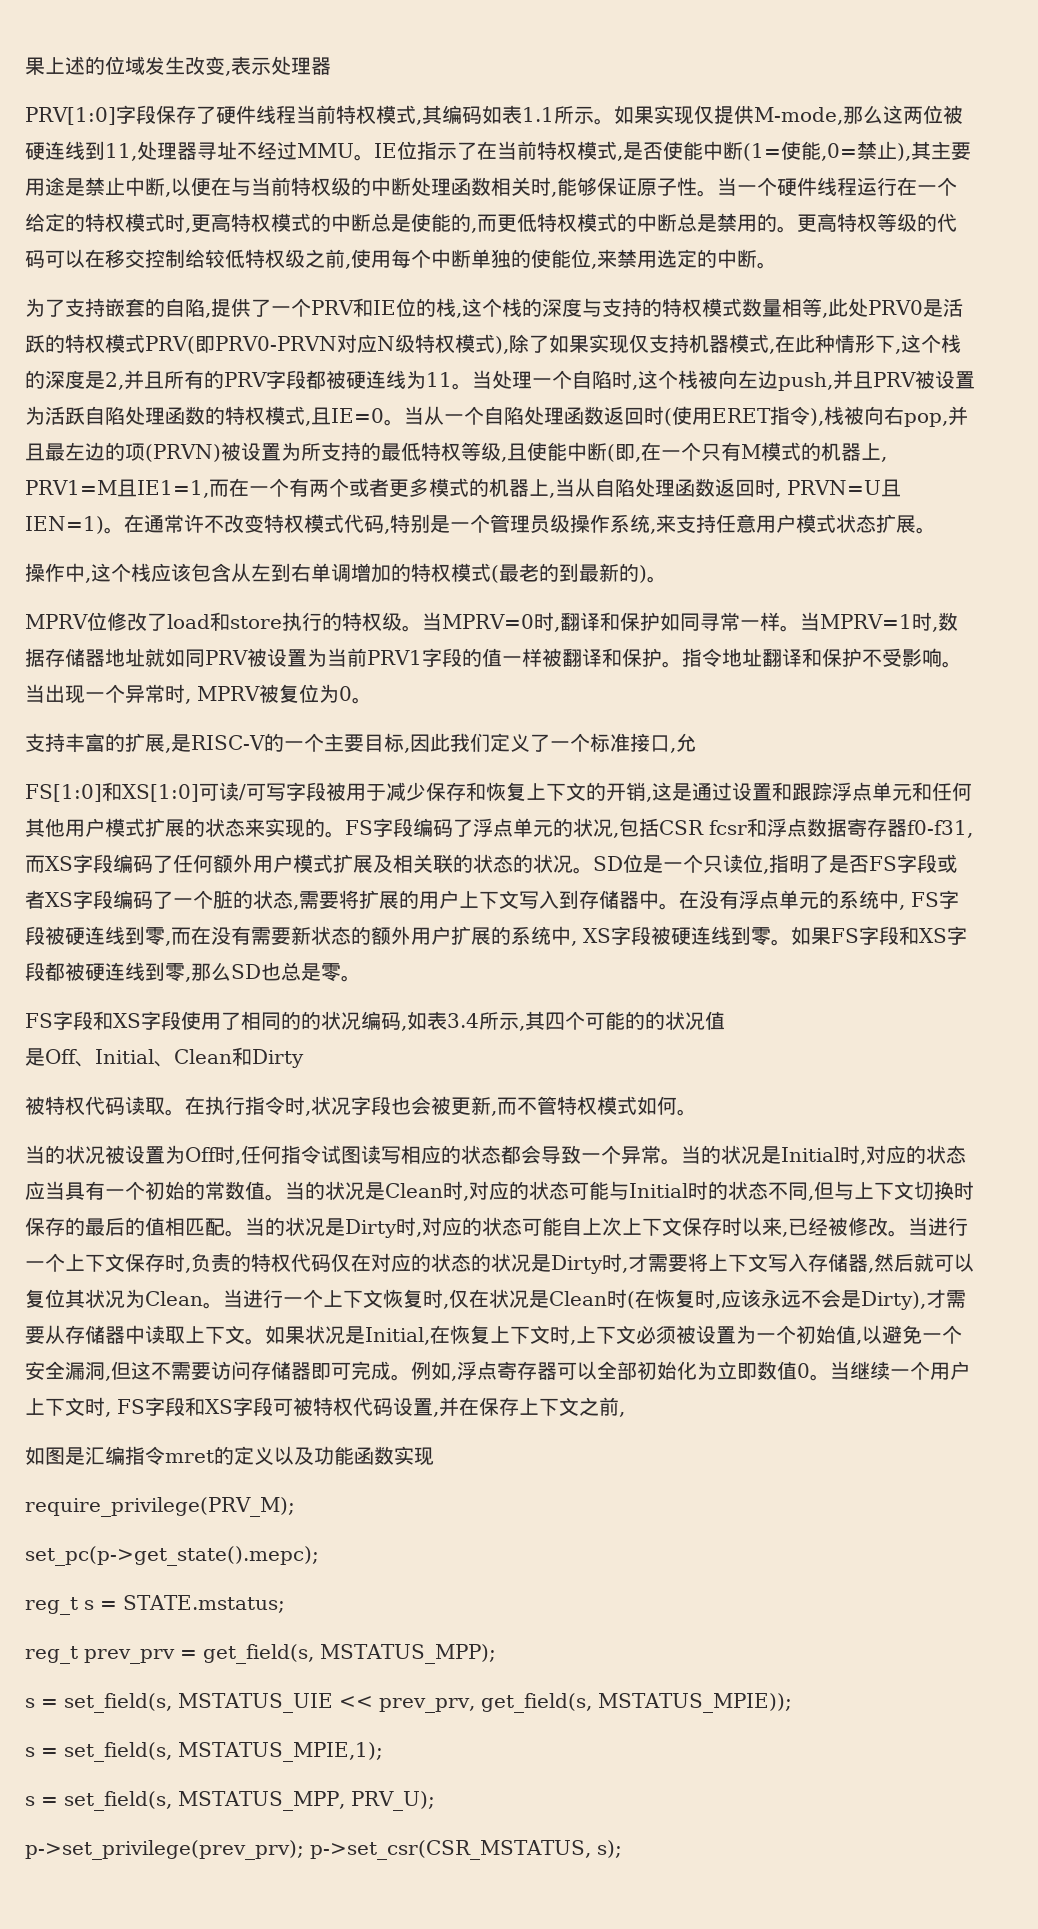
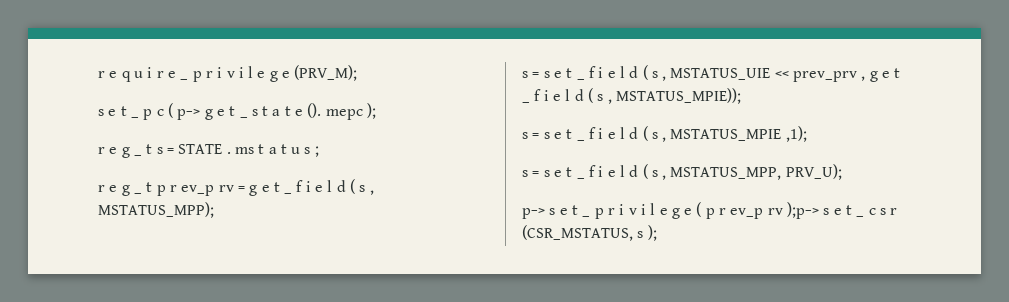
- 果上述的位域发生改变,表示处理器
- PRV[1:0]字段保存了硬件线程当前特权模式,其编码如表1.1所示。如果实现仅提供M-mode,那么这两位被硬连线到11,处理器寻址不经过MMU。IE位指示了在当前特权模式,是否使能中断(1=使能,0=禁止),其主要用途是禁止中断,以便在与当前特权级的中断处理函数相关时,能够保证原子性。当一个硬件线程运行在一个给定的特权模式时,更高特权模式的中断总是使能的,而更低特权模式的中断总是禁用的。更高特权等级的代码可以在移交控制给较低特权级之前,使用每个中断单独的使能位,来禁用选定的中断。
- 为了支持嵌套的自陷,提供了一个PRV和IE位的栈,这个栈的深度与支持的特权模式数量相等,此处PRV0是活跃的特权模式PRV(即PRV0-PRVN对应N级特权模式),除了如果实现仅支持机器模式,在此种情形下,这个栈的深度是2,并且所有的PRV字段都被硬连线为11。当处理一个自陷时,这个栈被向左边push,并且PRV被设置为活跃自陷处理函数的特权模式,且IE=0。当从一个自陷处理函数返回时(使用ERET指令),栈被向右pop,并且最左边的项(PRVN)被设置为所支持的最低特权等级,且使能中断(即,在一个只有M模式的机器上, PRV1=M且IE1=1,而在一个有两个或者更多模式的机器上,当从自陷处理函数返回时, PRVN=U且IEN=1)。在通常许不改变特权模式代码,特别是一个管理员级操作系统,来支持任意用户模式状态扩展。
- 操作中,这个栈应该包含从左到右单调增加的特权模式(最老的到最新的)。
- MPRV位修改了load和store执行的特权级。当MPRV=0时,翻译和保护如同寻常一样。当MPRV=1时,数据存储器地址就如同PRV被设置为当前PRV1字段的值一样被翻译和保护。指令地址翻译和保护不受影响。当出现一个异常时, MPRV被复位为0。
- 支持丰富的扩展,是RISC-V的一个主要目标,因此我们定义了一个标准接口,允
- FS[1:0]和XS[1:0]可读/可写字段被用于减少保存和恢复上下文的开销,这是通过设置和跟踪浮点单元和任何其他用户模式扩展的状态来实现的。FS字段编码了浮点单元的状况,包括CSR fcsr和浮点数据寄存器f0-f31,而XS字段编码了任何额外用户模式扩展及相关联的状态的状况。SD位是一个只读位,指明了是否FS字段或者XS字段编码了一个脏的状态,需要将扩展的用户上下文写入到存储器中。在没有浮点单元的系统中, FS字段被硬连线到零,而在没有需要新状态的额外用户扩展的系统中, XS字段被硬连线到零。如果FS字段和XS字段都被硬连线到零,那么SD也总是零。
- FS字段和XS字段使用了相同的的状况编码,如表3.4所示,其四个可能的的状况值
- 是Off、Initial、Clean和Dirty
- 被特权代码读取。在执行指令时,状况字段也会被更新,而不管特权模式如何。
- 当的状况被设置为Off时,任何指令试图读写相应的状态都会导致一个异常。当的状况是Initial时,对应的状态应当具有一个初始的常数值。当的状况是Clean时,对应的状态可能与Initial时的状态不同,但与上下文切换时保存的最后的值相匹配。当的状况是Dirty时,对应的状态可能自上次上下文保存时以来,已经被修改。当进行一个上下文保存时,负责的特权代码仅在对应的状态的状况是Dirty时,才需要将上下文写入存储器,然后就可以复位其状况为Clean。当进行一个上下文恢复时,仅在状况是Clean时(在恢复时,应该永远不会是Dirty),才需要从存储器中读取上下文。如果状况是Initial,在恢复上下文时,上下文必须被设置为一个初始值,以避免一个安全漏洞,但这不需要访问存储器即可完成。例如,浮点寄存器可以全部初始化为立即数值0。当继续一个用户上下文时, FS字段和XS字段可被特权代码设置,并在保存上下文之前,
- 如图是汇编指令mret的定义以及功能函数实现
- require_privilege(PRV_M);
- set_pc(p->get_state().mepc);
- reg_t s = STATE.mstatus;
- reg_t prev_prv = get_field(s, MSTATUS_MPP);
- s = set_field(s, MSTATUS_UIE << prev_prv, get_field(s, MSTATUS_MPIE));
- s = set_field(s, MSTATUS_MPIE,1);
- s = set_field(s, MSTATUS_MPP, PRV_U);
- p->set_privilege(prev_prv); p->set_csr(CSR_MSTATUS, s);
+ r e q u i r e _ p r i v i l e g e (PRV_M);
+ s e t _ p c ( p−> g e t _ s t a t e (). mepc );
+ r e g _ t s = STATE . ms t a t u s ;
+ r e g _ t p r ev_p rv = g e t _ f i e l d ( s , MSTATUS_MPP);
+ s = s e t _ f i e l d ( s , MSTATUS_UIE << prev_prv , g e t _ f i e l d ( s , MSTATUS_MPIE));
+ s = s e t _ f i e l d ( s , MSTATUS_MPIE ,1);
+ s = s e t _ f i e l d ( s , MSTATUS_MPP, PRV_U);
+ p−> s e t _ p r i v i l e g e ( p r ev_p rv );p−> s e t _ c s r (CSR_MSTATUS, s );

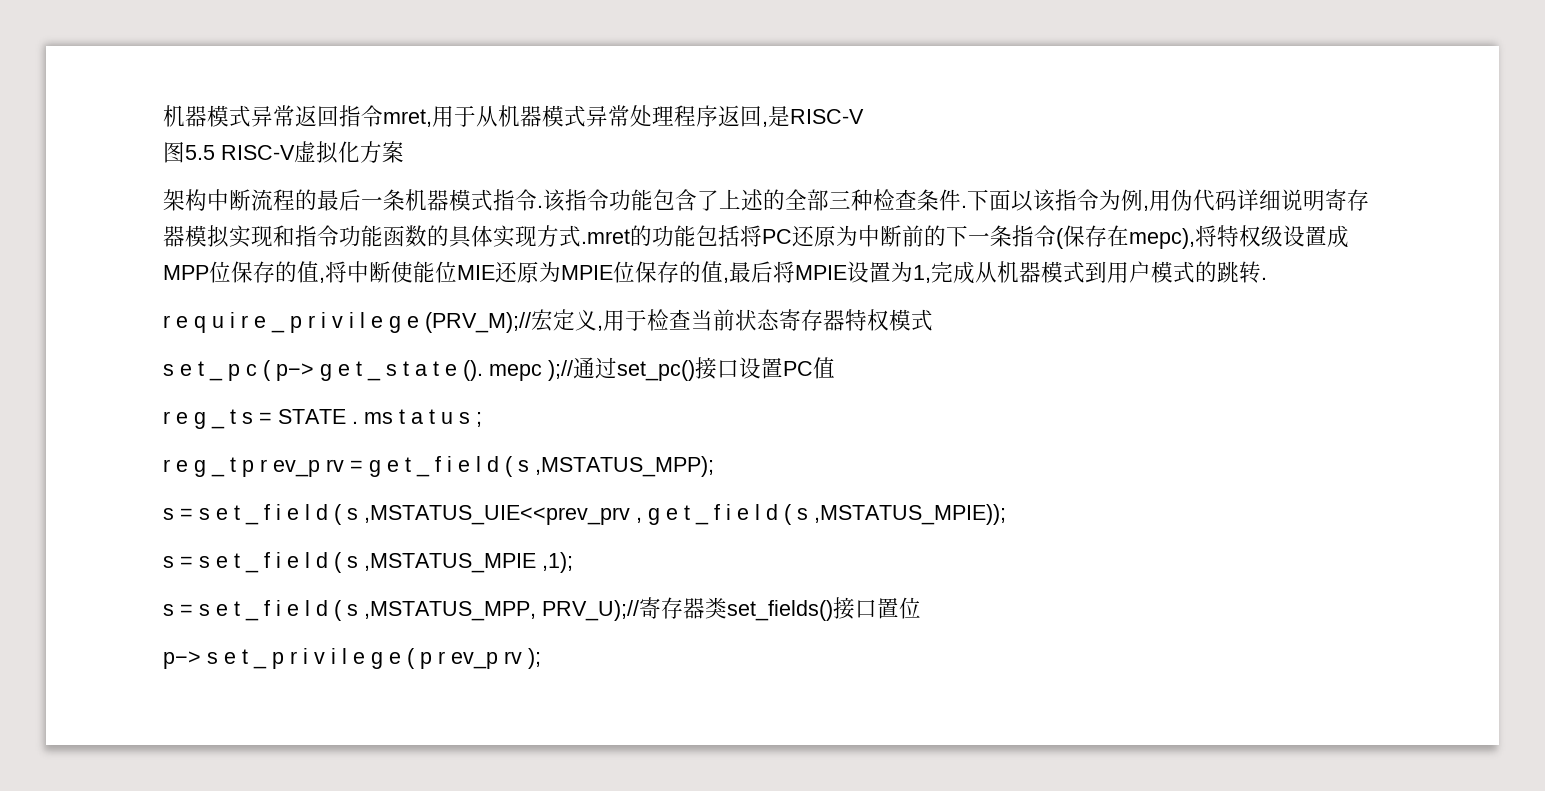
+ 机器模式异常返回指令mret,用于从机器模式异常处理程序返回,是RISC-V
+ 图5.5 RISC-V虚拟化方案
+ 架构中断流程的最后一条机器模式指令.该指令功能包含了上述的全部三种检查条件.下面以该指令为例,用伪代码详细说明寄存器模拟实现和指令功能函数的具体实现方式.mret的功能包括将PC还原为中断前的下一条指令(保存在mepc),将特权级设置成MPP位保存的值,将中断使能位MIE还原为MPIE位保存的值,最后将MPIE设置为1,完成从机器模式到用户模式的跳转.
- r e q u i r e _ p r i v i l e g e (PRV_M);
+ r e q u i r e _ p r i v i l e g e (PRV_M);//宏定义,用于检查当前状态寄存器特权模式
- s e t _ p c ( p−> g e t _ s t a t e (). mepc );
+ s e t _ p c ( p−> g e t _ s t a t e (). mepc );//通过set_pc()接口设置PC值
- r e g _ t p r ev_p rv = g e t _ f i e l d ( s , MSTATUS_MPP);
+ r e g _ t p r ev_p rv = g e t _ f i e l d ( s ,MSTATUS_MPP);
- s = s e t _ f i e l d ( s , MSTATUS_UIE << prev_prv , g e t _ f i e l d ( s , MSTATUS_MPIE));
+ s = s e t _ f i e l d ( s ,MSTATUS_UIE<<prev_prv , g e t _ f i e l d ( s ,MSTATUS_MPIE));
- s = s e t _ f i e l d ( s , MSTATUS_MPIE ,1);
+ s = s e t _ f i e l d ( s ,MSTATUS_MPIE ,1);
- s = s e t _ f i e l d ( s , MSTATUS_MPP, PRV_U);
+ s = s e t _ f i e l d ( s ,MSTATUS_MPP, PRV_U);//寄存器类set_fields()接口置位
- p−> s e t _ p r i v i l e g e ( p r ev_p rv );p−> s e t _ c s r (CSR_MSTATUS, s );
+ p−> s e t _ p r i v i l e g e ( p r ev_p rv );

